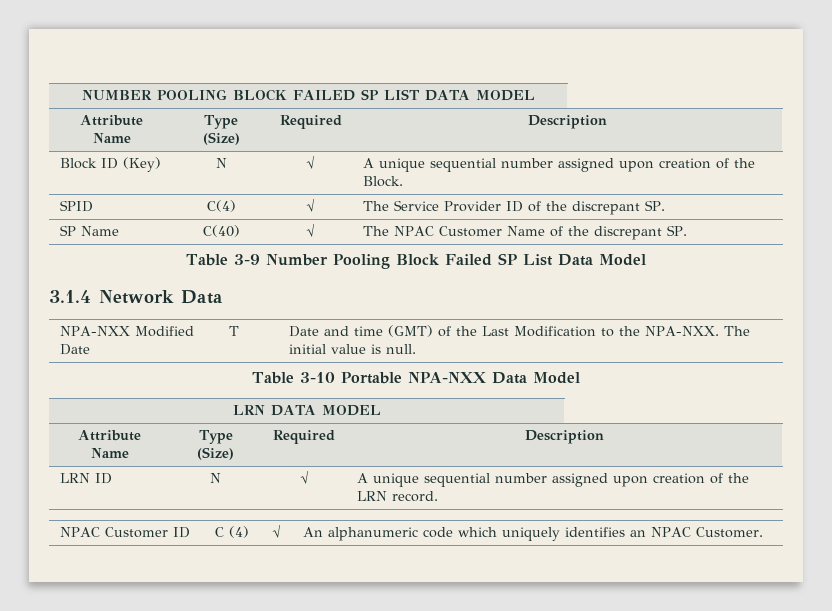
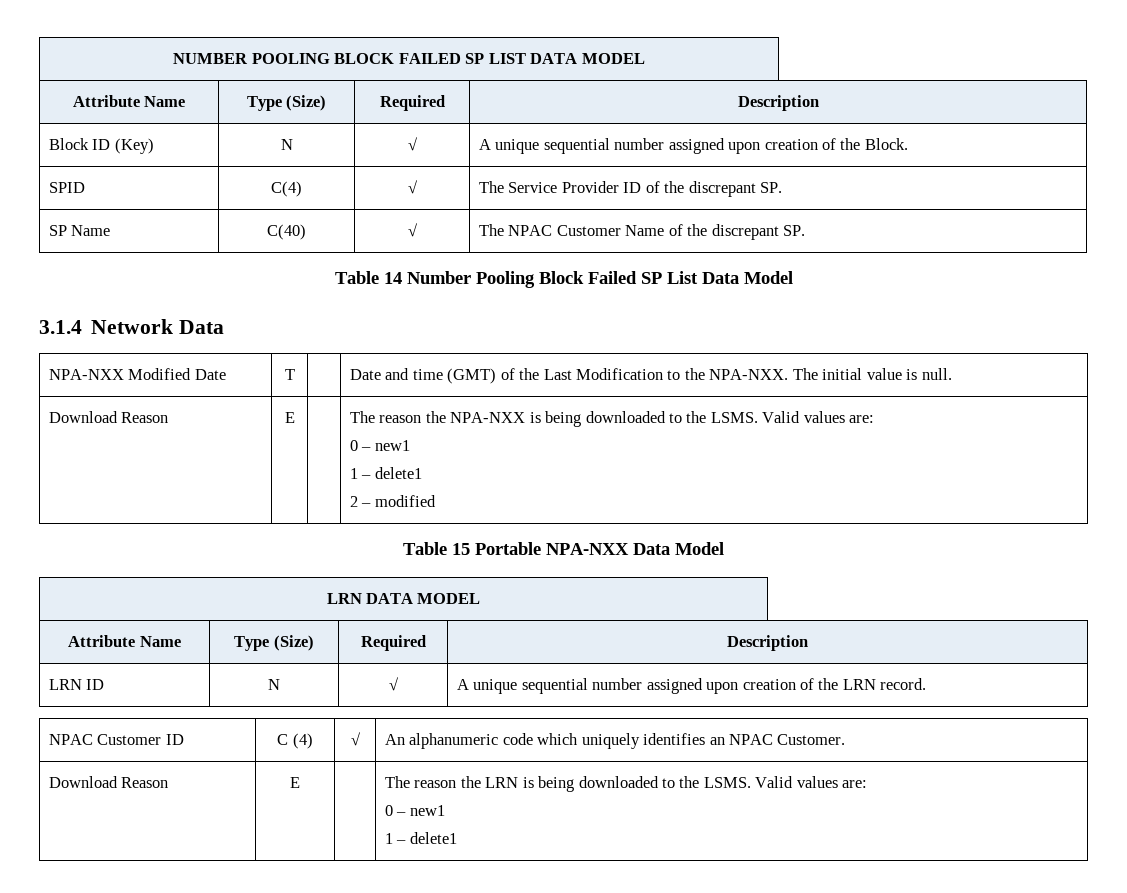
- Table 3-9 Number Pooling Block Failed SP List Data Model
+ Table 14 Number Pooling Block Failed SP List Data Model
- Table 3-10 Portable NPA-NXX Data Model
+ Download Reason | E | | The reason the NPA-NXX is being downloaded to the LSMS. Valid values are:
+ 0 – new1
+ 1 – delete1
+ 2 – modified
+ Table 15 Portable NPA-NXX Data Model
+ Download Reason | E | | The reason the LRN is being downloaded to the LSMS. Valid values are:
+ 0 – new1
+ 1 – delete1

